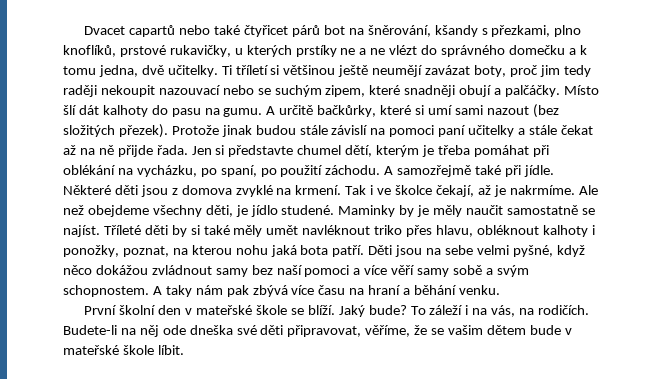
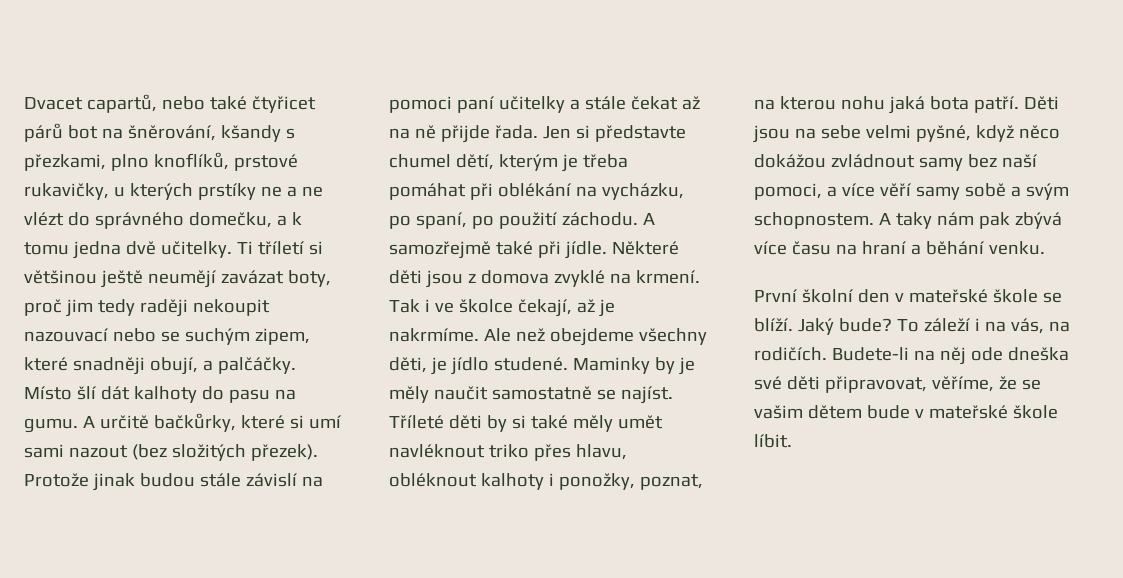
- Dvacet capartů nebo také čtyřicet párů bot na šněrování, kšandy s přezkami, plno knoflíků, prstové rukavičky, u kterých prstíky ne a ne vlézt do správného domečku a k tomu jedna, dvě učitelky.
+ Dvacet capartů, nebo také čtyřicet párů bot na šněrování, kšandy s přezkami, plno knoflíků, prstové rukavičky, u kterých prstíky ne a ne vlézt do správného domečku, a k tomu jedna dvě učitelky.
- Ti tříletí si většinou ještě neumějí zavázat boty, proč jim tedy raději nekoupit nazouvací nebo se suchým zipem, které snadněji obují a palčáčky.
+ Ti tříletí si většinou ještě neumějí zavázat boty, proč jim tedy raději nekoupit nazouvací nebo se suchým zipem, které snadněji obují, a palčáčky.
- Děti jsou na sebe velmi pyšné, když něco dokážou zvládnout samy bez naší pomoci a více věří samy sobě a svým schopnostem.
+ Děti jsou na sebe velmi pyšné, když něco dokážou zvládnout samy bez naší pomoci, a více věří samy sobě a svým schopnostem.

